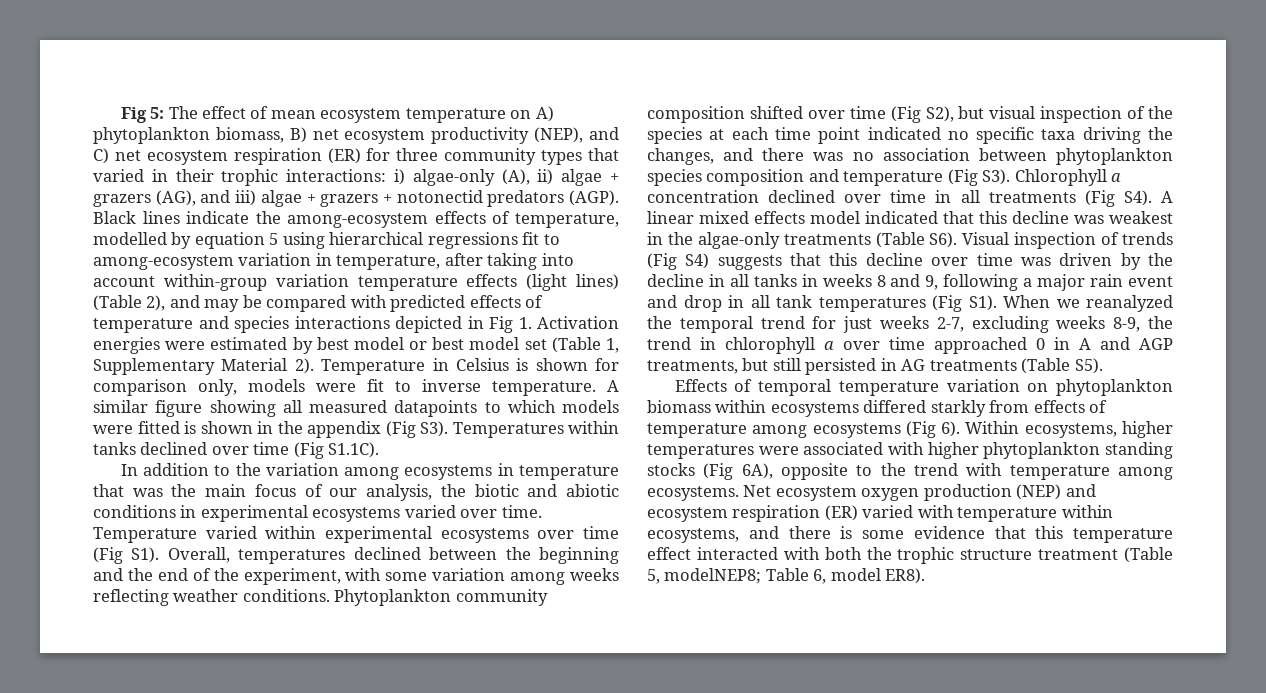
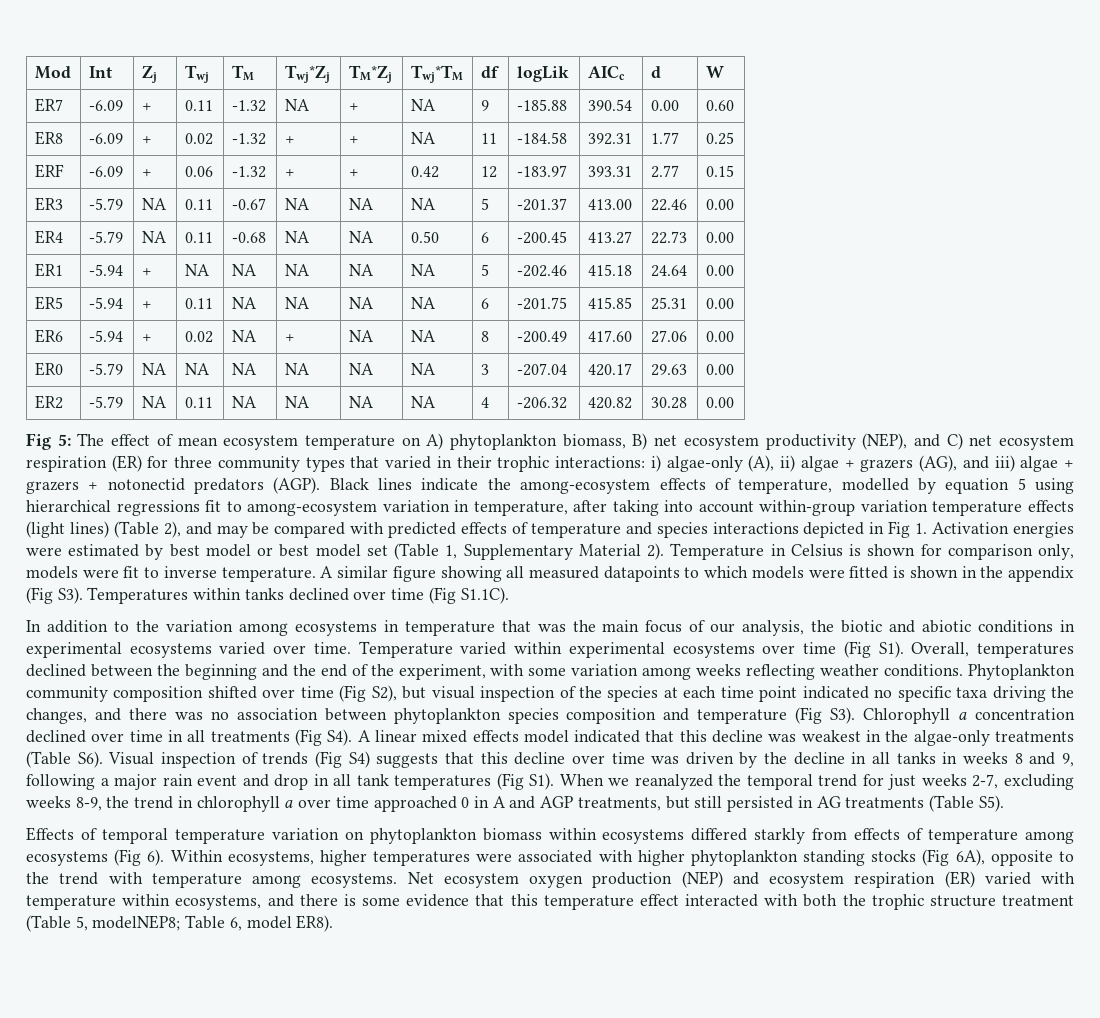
+ Mod | Int | Zj | Twj | TM | Twj*Zj | TM*Zj | Twj*TM | df | logLik | AICc | d | W
+ ER7 | -6.09 | + | 0.11 | -1.32 | NA | + | NA | 9 | -185.88 | 390.54 | 0.00 | 0.60
+ ER8 | -6.09 | + | 0.02 | -1.32 | + | + | NA | 11 | -184.58 | 392.31 | 1.77 | 0.25
+ ERF | -6.09 | + | 0.06 | -1.32 | + | + | 0.42 | 12 | -183.97 | 393.31 | 2.77 | 0.15
+ ER3 | -5.79 | NA | 0.11 | -0.67 | NA | NA | NA | 5 | -201.37 | 413.00 | 22.46 | 0.00
+ ER4 | -5.79 | NA | 0.11 | -0.68 | NA | NA | 0.50 | 6 | -200.45 | 413.27 | 22.73 | 0.00
+ ER1 | -5.94 | + | NA | NA | NA | NA | NA | 5 | -202.46 | 415.18 | 24.64 | 0.00
+ ER5 | -5.94 | + | 0.11 | NA | NA | NA | NA | 6 | -201.75 | 415.85 | 25.31 | 0.00
+ ER6 | -5.94 | + | 0.02 | NA | + | NA | NA | 8 | -200.49 | 417.60 | 27.06 | 0.00
+ ER0 | -5.79 | NA | NA | NA | NA | NA | NA | 3 | -207.04 | 420.17 | 29.63 | 0.00
+ ER2 | -5.79 | NA | 0.11 | NA | NA | NA | NA | 4 | -206.32 | 420.82 | 30.28 | 0.00

